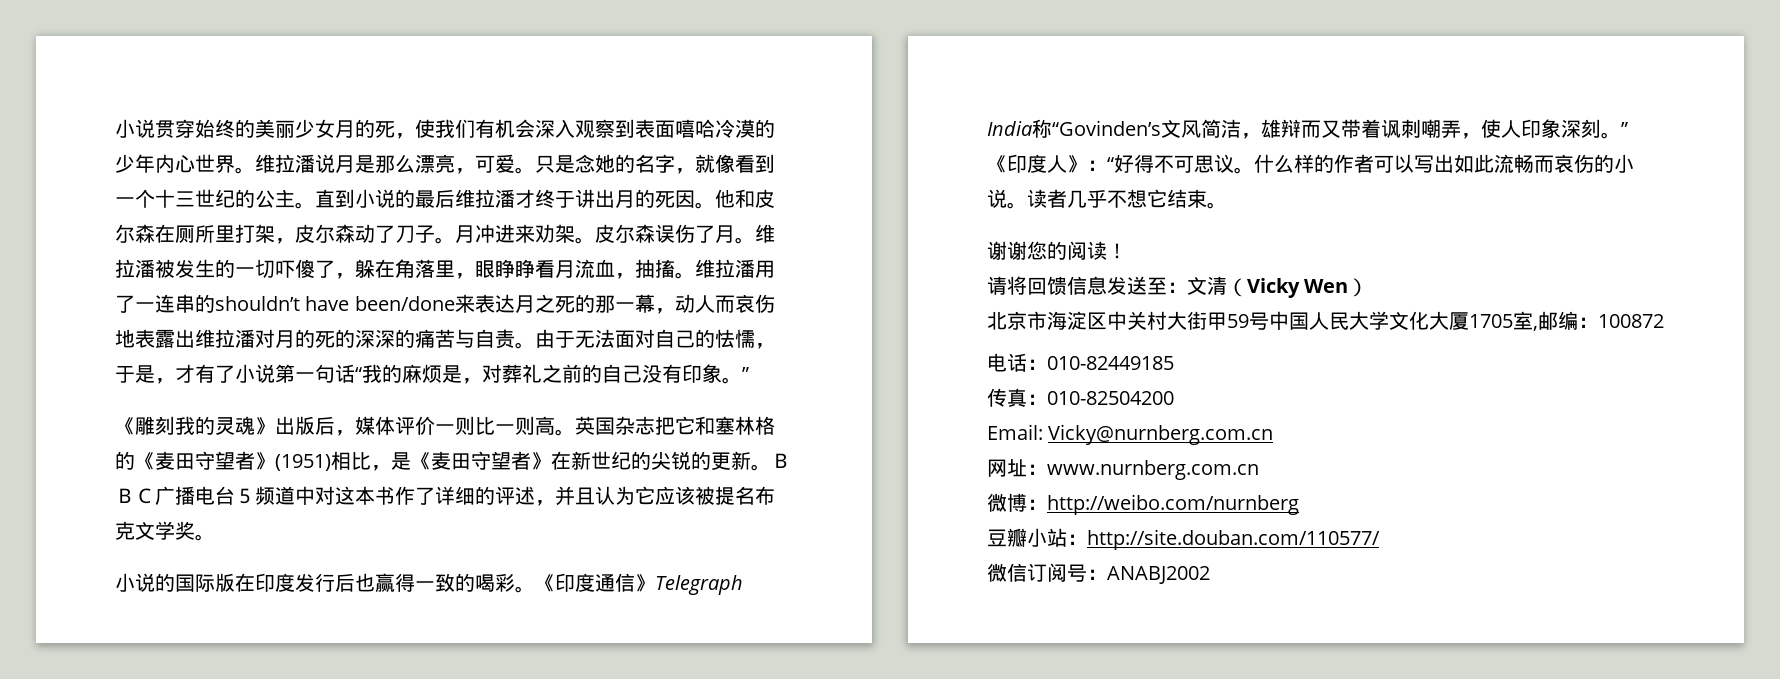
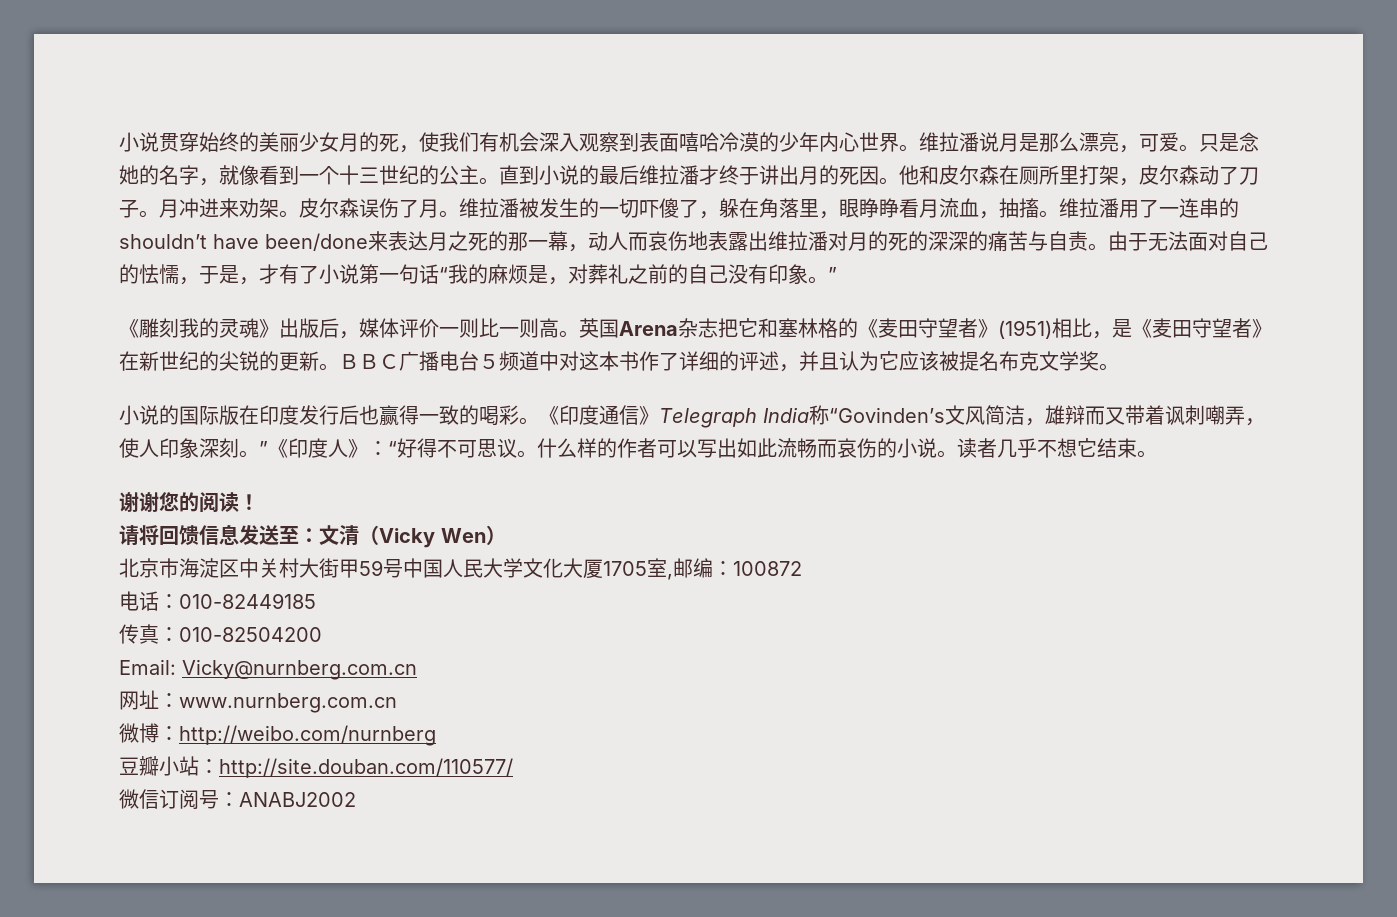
- 英国杂志把它和塞林格的《麦田守望者》(1951)相比，是《麦田守望者》在新世纪的尖锐的更新。
+ 英国Arena杂志把它和塞林格的《麦田守望者》(1951)相比，是《麦田守望者》在新世纪的尖锐的更新。

